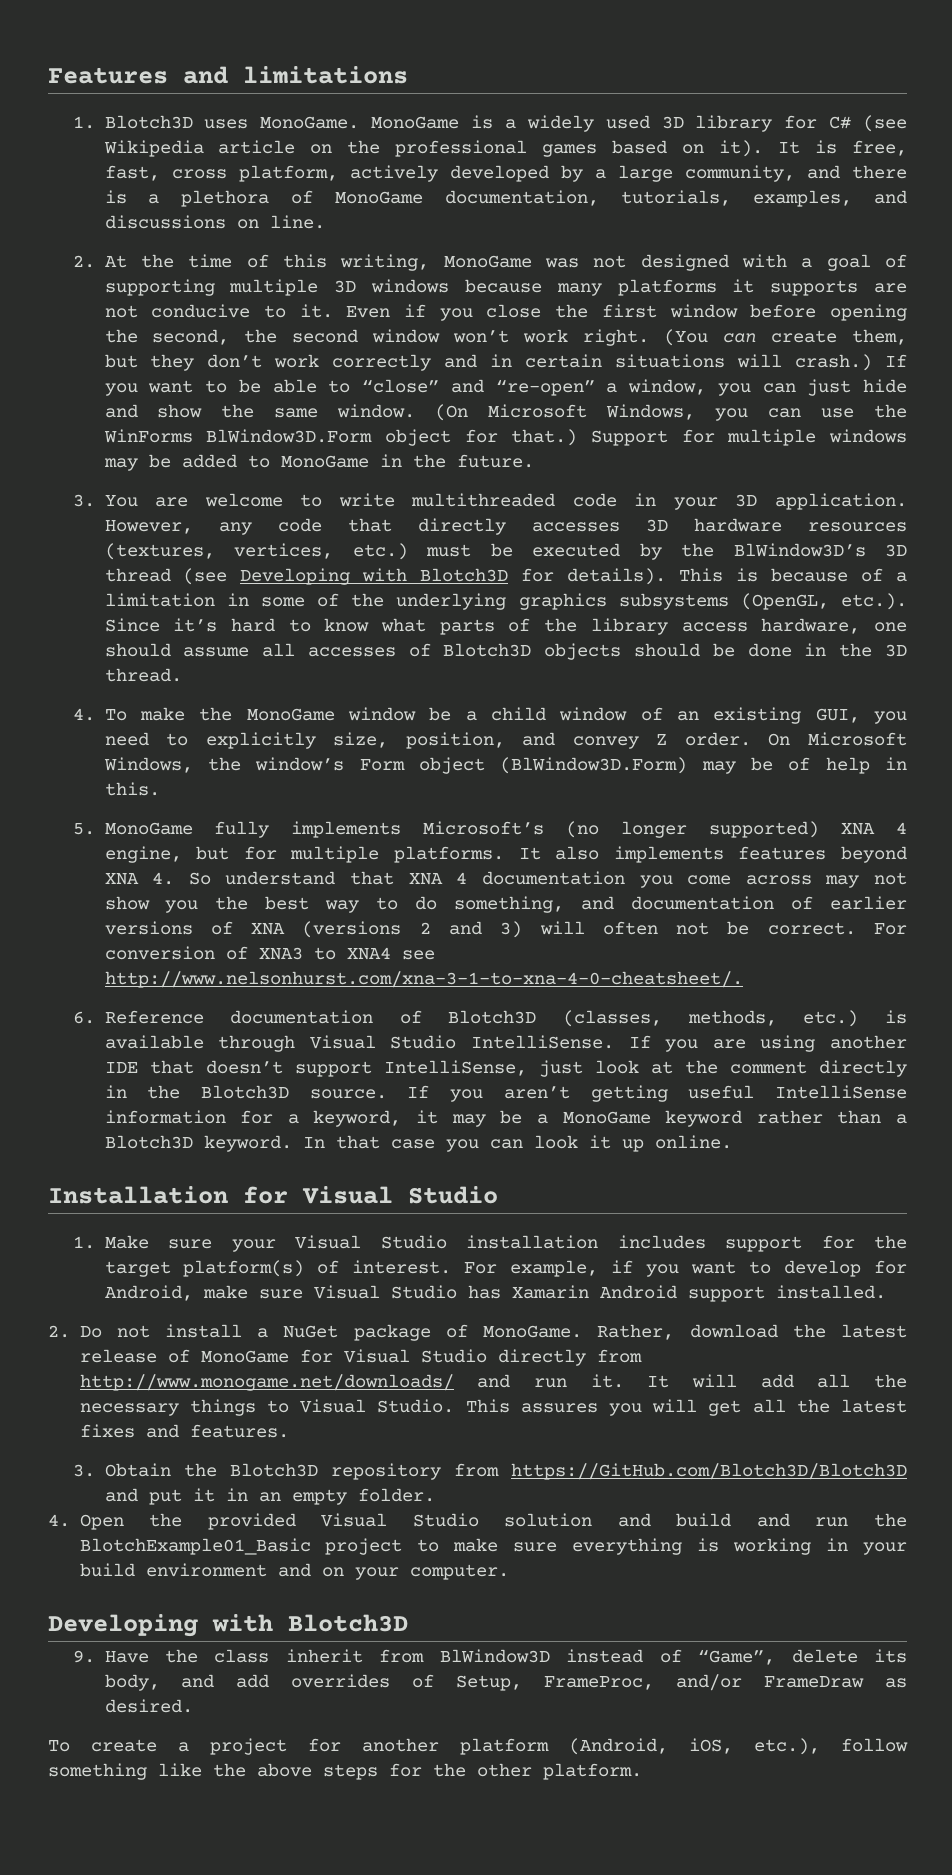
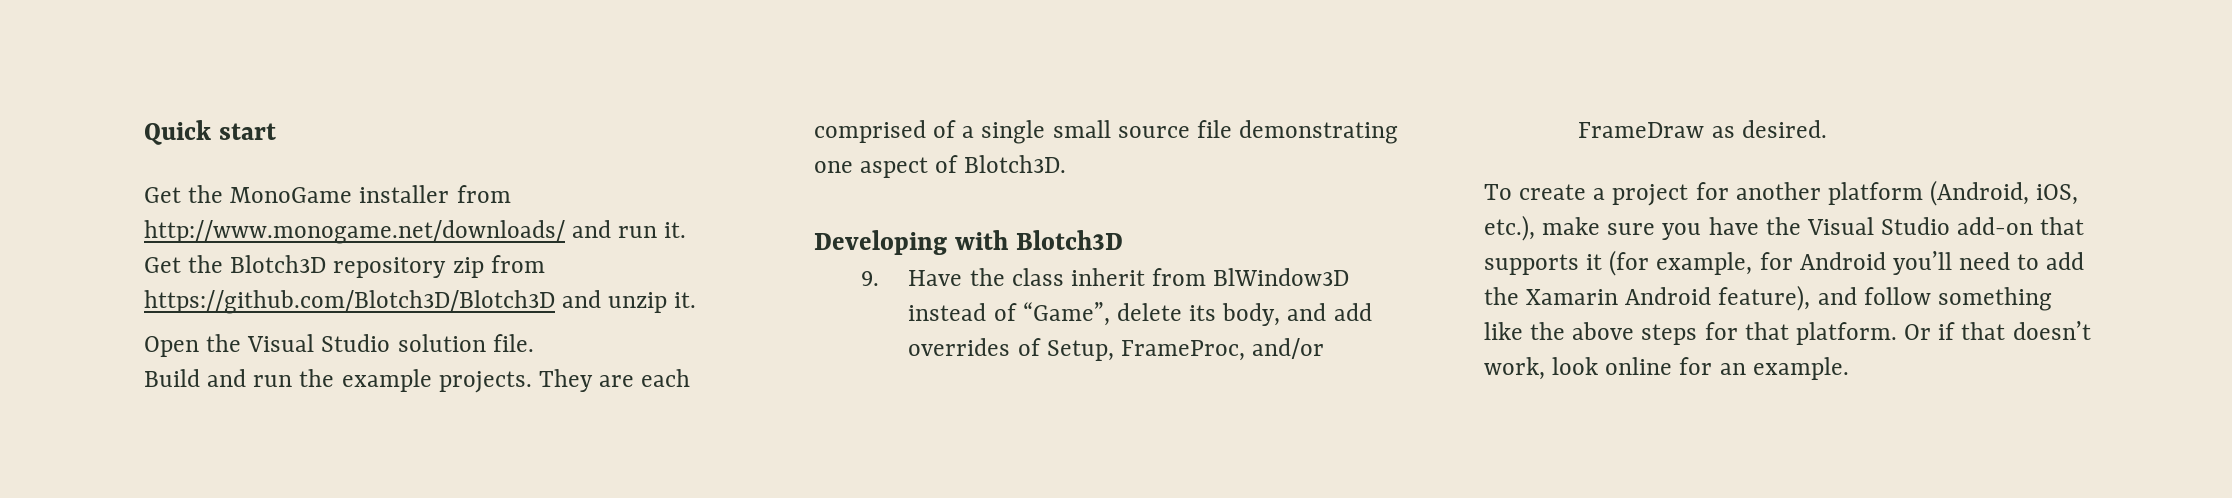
- Features and limitations
- 1. Blotch3D uses MonoGame. MonoGame is a widely used 3D library for C# (see Wikipedia article on the professional games based on it). It is free, fast, cross platform, actively developed by a large community, and there is a plethora of MonoGame documentation, tutorials, examples, and discussions on line.
- 2. At the time of this writing, MonoGame was not designed with a goal of supporting multiple 3D windows because many platforms it supports are not conducive to it. Even if you close the first window before opening the second, the second window won’t work right. (You can create them, but they don’t work correctly and in certain situations will crash.) If you want to be able to “close” and “re-open” a window, you can just hide and show the same window. (On Microsoft Windows, you can use the WinForms BlWindow3D.Form object for that.) Support for multiple windows may be added to MonoGame in the future.
- 3. You are welcome to write multithreaded code in your 3D application. However, any code that directly accesses 3D hardware resources (textures, vertices, etc.) must be executed by the BlWindow3D’s 3D thread (see Developing with Blotch3D for details). This is because of a limitation in some of the underlying graphics subsystems (OpenGL, etc.). Since it’s hard to know what parts of the library access hardware, one should assume all accesses of Blotch3D objects should be done in the 3D thread.
- 4. To make the MonoGame window be a child window of an existing GUI, you need to explicitly size, position, and convey Z order. On Microsoft Windows, the window’s Form object (BlWindow3D.Form) may be of help in this.
- 5. MonoGame fully implements Microsoft’s (no longer supported) XNA 4 engine, but for multiple platforms. It also implements features beyond XNA 4. So understand that XNA 4 documentation you come across may not show you the best way to do something, and documentation of earlier versions of XNA (versions 2 and 3) will often not be correct. For conversion of XNA3 to XNA4 see http://www.nelsonhurst.com/xna-3-1-to-xna-4-0-cheatsheet/.
- 6. Reference documentation of Blotch3D (classes, methods, etc.) is available through Visual Studio IntelliSense. If you are using another IDE that doesn’t support IntelliSense, just look at the comment directly in the Blotch3D source. If you aren’t getting useful IntelliSense information for a keyword, it may be a MonoGame keyword rather than a Blotch3D keyword. In that case you can look it up online.
- Installation for Visual Studio
- 1. Make sure your Visual Studio installation includes support for the target platform(s) of interest. For example, if you want to develop for Android, make sure Visual Studio has Xamarin Android support installed.
- 2. Do not install a NuGet package of MonoGame. Rather, download the latest release of MonoGame for Visual Studio directly from http://www.monogame.net/downloads/ and run it. It will add all the necessary things to Visual Studio. This assures you will get all the latest fixes and features.
- 3. Obtain the Blotch3D repository from https://GitHub.com/Blotch3D/Blotch3D and put it in an empty folder.
- 4. Open the provided Visual Studio solution and build and run the BlotchExample01_Basic project to make sure everything is working in your build environment and on your computer.
+ Quick start
+ Get the MonoGame installer from http://www.monogame.net/downloads/ and run it.
+ Get the Blotch3D repository zip from https://github.com/Blotch3D/Blotch3D and unzip it.
+ Open the Visual Studio solution file.
+ Build and run the example projects. They are each comprised of a single small source file demonstrating one aspect of Blotch3D.
- To create a project for another platform (Android, iOS, etc.), follow something like the above steps for the other platform.
+ To create a project for another platform (Android, iOS, etc.), make sure you have the Visual Studio add-on that supports it (for example, for Android you’ll need to add the Xamarin Android feature), and follow something like the above steps for that platform. Or if that doesn’t work, look online for an example.

